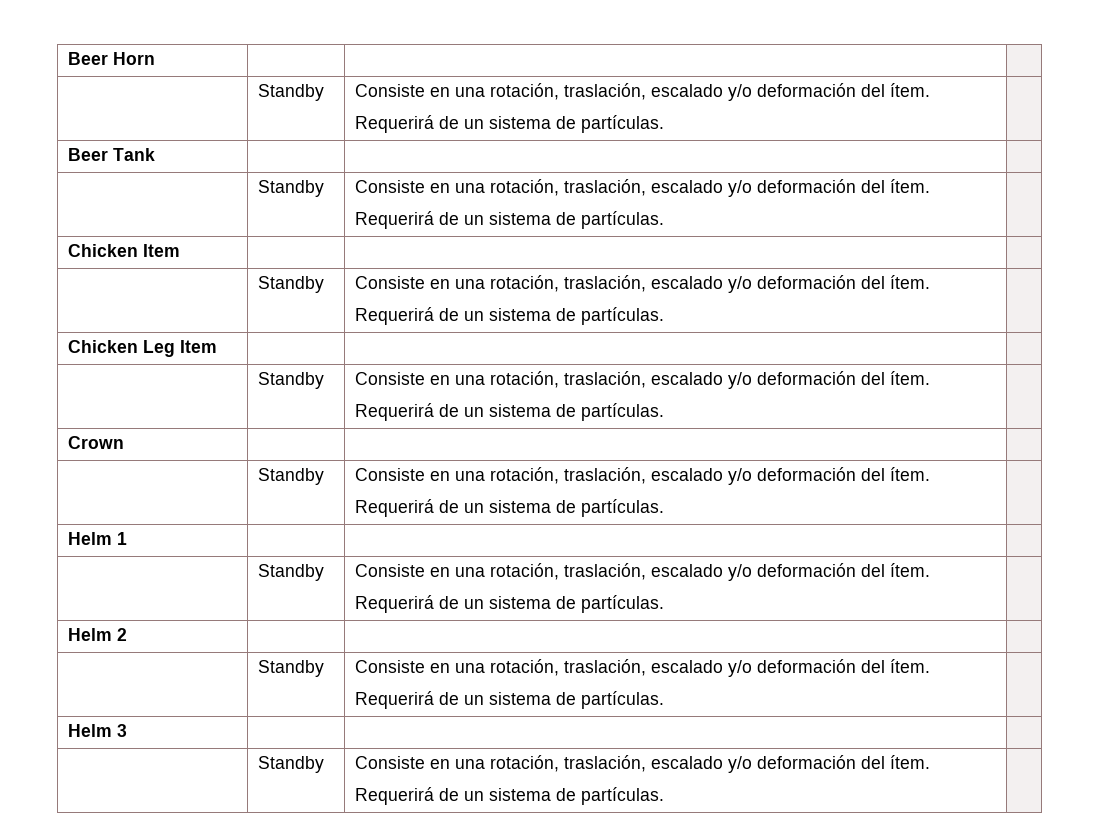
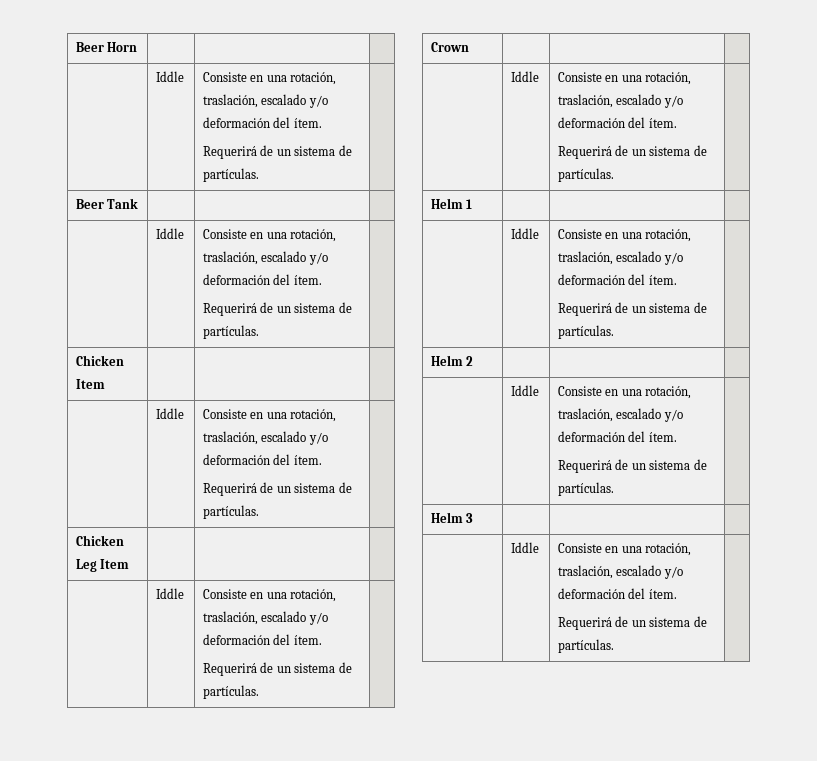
  Beer Horn | | |
- | Standby | Consiste en una rotación, traslación, escalado y/o deformación del ítem.
+ | Iddle | Consiste en una rotación, traslación, escalado y/o deformación del ítem.
  Beer Tank | | |
- | Standby | Consiste en una rotación, traslación, escalado y/o deformación del ítem.
+ | Iddle | Consiste en una rotación, traslación, escalado y/o deformación del ítem.
  Chicken Item | | |
- | Standby | Consiste en una rotación, traslación, escalado y/o deformación del ítem.
+ | Iddle | Consiste en una rotación, traslación, escalado y/o deformación del ítem.
  Chicken Leg Item | | |
- | Standby | Consiste en una rotación, traslación, escalado y/o deformación del ítem.
+ | Iddle | Consiste en una rotación, traslación, escalado y/o deformación del ítem.
  Crown | | |
- | Standby | Consiste en una rotación, traslación, escalado y/o deformación del ítem.
+ | Iddle | Consiste en una rotación, traslación, escalado y/o deformación del ítem.
  Helm 1 | | |
- | Standby | Consiste en una rotación, traslación, escalado y/o deformación del ítem.
+ | Iddle | Consiste en una rotación, traslación, escalado y/o deformación del ítem.
  Helm 2 | | |
- | Standby | Consiste en una rotación, traslación, escalado y/o deformación del ítem.
+ | Iddle | Consiste en una rotación, traslación, escalado y/o deformación del ítem.
  Helm 3 | | |
- | Standby | Consiste en una rotación, traslación, escalado y/o deformación del ítem.
+ | Iddle | Consiste en una rotación, traslación, escalado y/o deformación del ítem.

